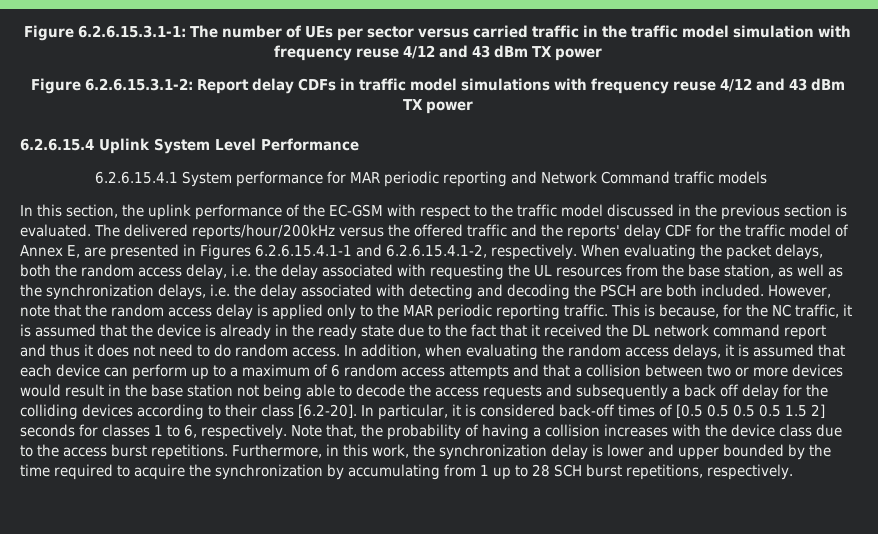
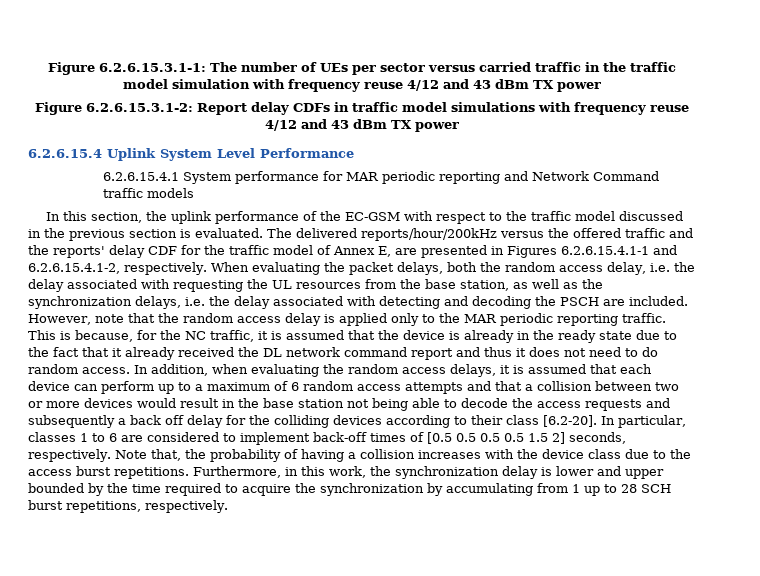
- When evaluating the packet delays, both the random access delay, i.e. the delay associated with requesting the UL resources from the base station, as well as the synchronization delays, i.e. the delay associated with detecting and decoding the PSCH are both included.
+ When evaluating the packet delays, both the random access delay, i.e. the delay associated with requesting the UL resources from the base station, as well as the synchronization delays, i.e. the delay associated with detecting and decoding the PSCH are included.
- This is because, for the NC traffic, it is assumed that the device is already in the ready state due to the fact that it received the DL network command report and thus it does not need to do random access.
+ This is because, for the NC traffic, it is assumed that the device is already in the ready state due to the fact that it already received the DL network command report and thus it does not need to do random access.
- In addition, when evaluating the random access delays, it is assumed that each device can perform up to a maximum of 6 random access attempts and that a collision between two or more devices would result in the base station not being able to decode the access requests and subsequently a back off delay for the colliding devices according to their class [6.2-20]. In particular, it is considered back-off times of [0.5 0.5 0.5 0.5 1.5 2] seconds for classes 1 to 6, respectively.
+ In addition, when evaluating the random access delays, it is assumed that each device can perform up to a maximum of 6 random access attempts and that a collision between two or more devices would result in the base station not being able to decode the access requests and subsequently a back off delay for the colliding devices according to their class [6.2-20]. In particular, classes 1 to 6 are considered to implement back-off times of [0.5 0.5 0.5 0.5 1.5 2] seconds, respectively.

